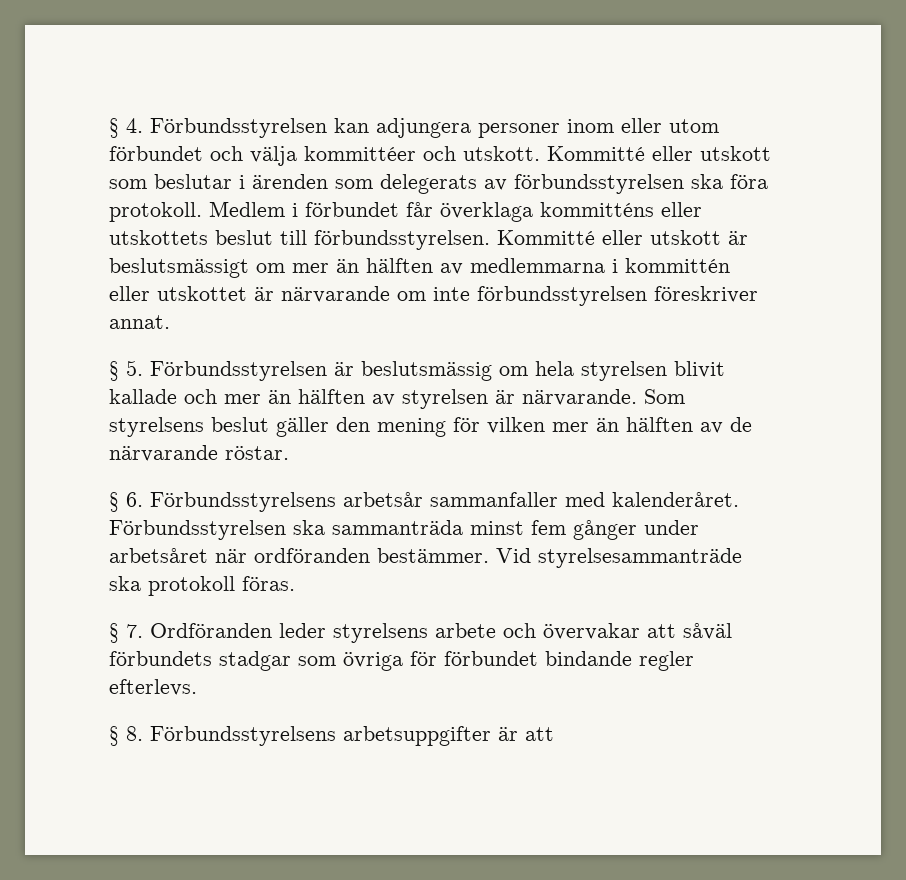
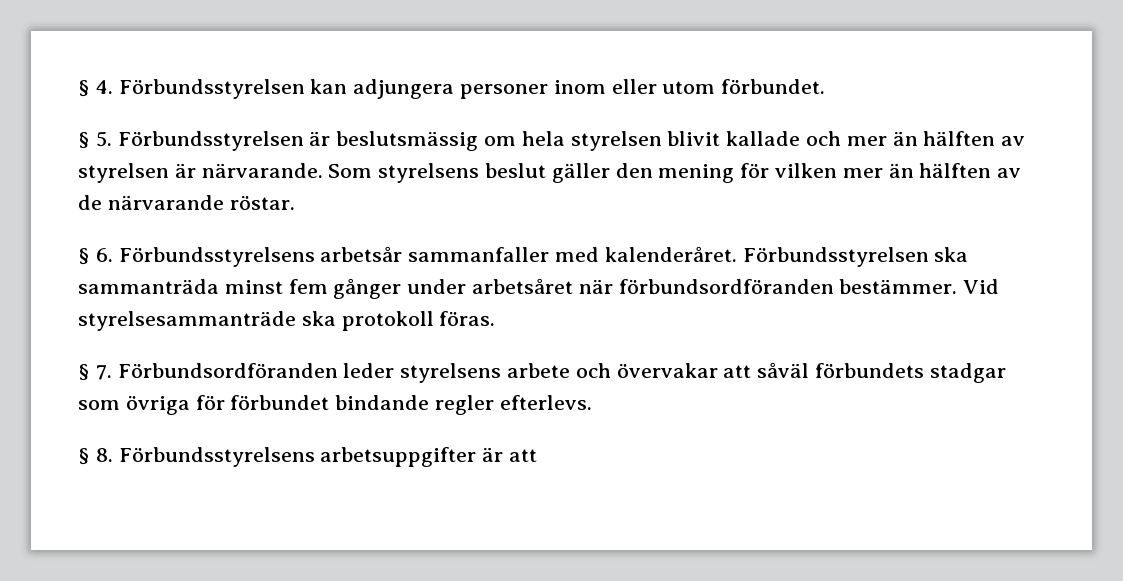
- § 4. Förbundsstyrelsen kan adjungera personer inom eller utom förbundet och välja kommittéer och utskott. Kommitté eller utskott som beslutar i ärenden som delegerats av förbundsstyrelsen ska föra protokoll. Medlem i förbundet får överklaga kommitténs eller utskottets beslut till förbundsstyrelsen. Kommitté eller utskott är beslutsmässigt om mer än hälften av medlemmarna i kommittén eller utskottet är närvarande om inte förbundsstyrelsen föreskriver annat.
+ § 4. Förbundsstyrelsen kan adjungera personer inom eller utom förbundet.
- Förbundsstyrelsen ska sammanträda minst fem gånger under arbetsåret när ordföranden bestämmer.
+ Förbundsstyrelsen ska sammanträda minst fem gånger under arbetsåret när förbundsordföranden bestämmer.
- § 7. Ordföranden leder styrelsens arbete och övervakar att såväl förbundets stadgar som övriga för förbundet bindande regler efterlevs.
+ § 7. Förbundsordföranden leder styrelsens arbete och övervakar att såväl förbundets stadgar som övriga för förbundet bindande regler efterlevs.

